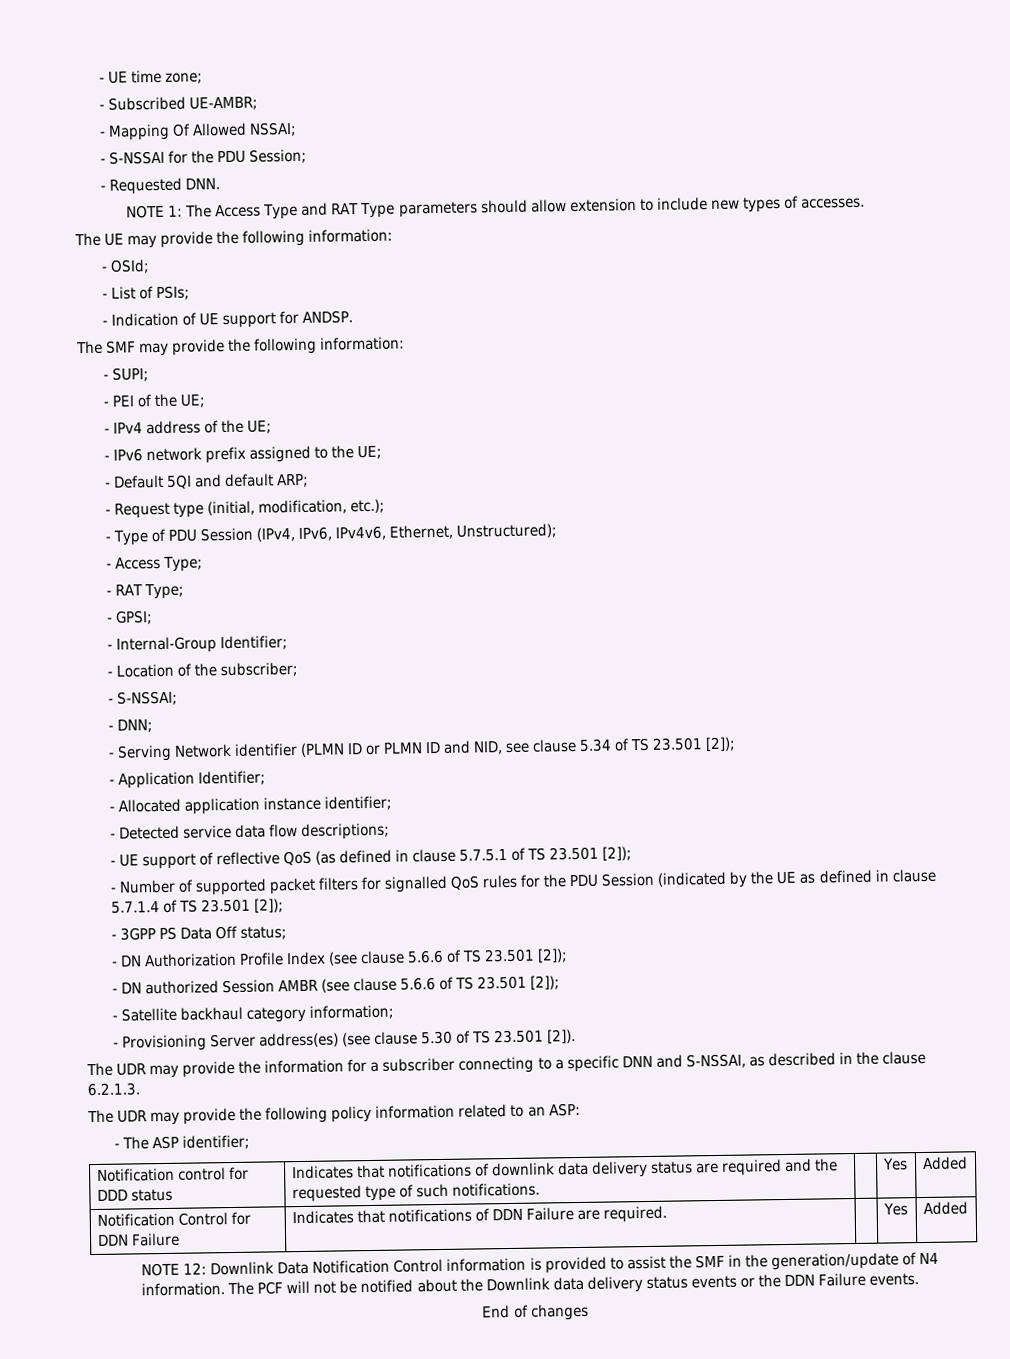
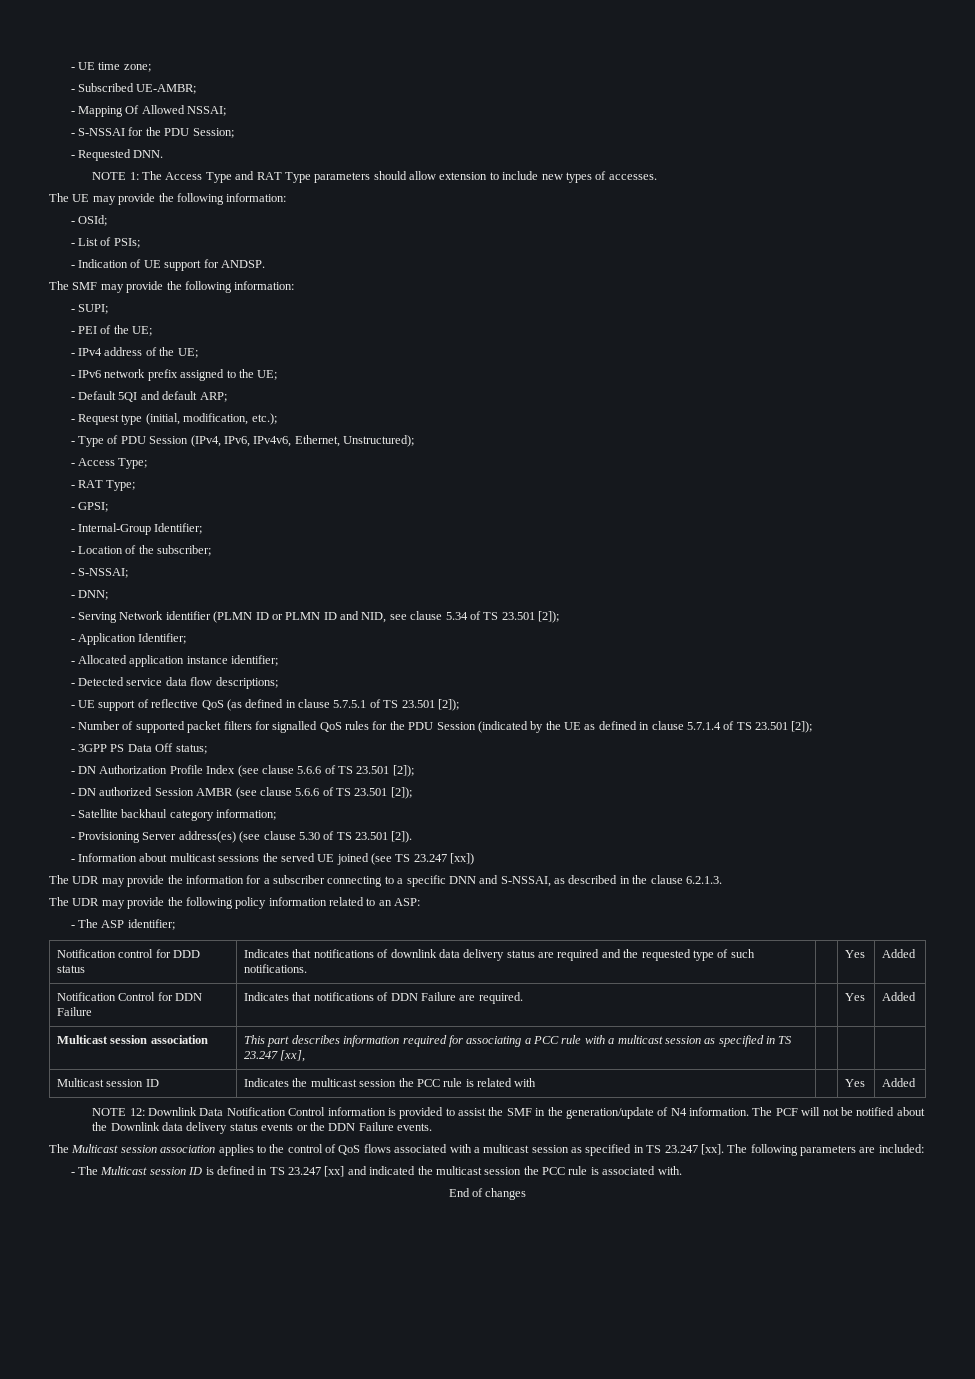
+ - Information about multicast sessions the served UE joined (see TS 23.247 [xx])
+ Multicast session association | This part describes information required for associating a PCC rule with a multicast session as specified in TS 23.247 [xx], | | |
+ Multicast session ID | Indicates the multicast session the PCC rule is related with | | Yes | Added
+ The Multicast session association applies to the control of QoS flows associated with a multicast session as specified in TS 23.247 [xx]. The following parameters are included:
+ - The Multicast session ID is defined in TS 23.247 [xx] and indicated the multicast session the PCC rule is associated with.

